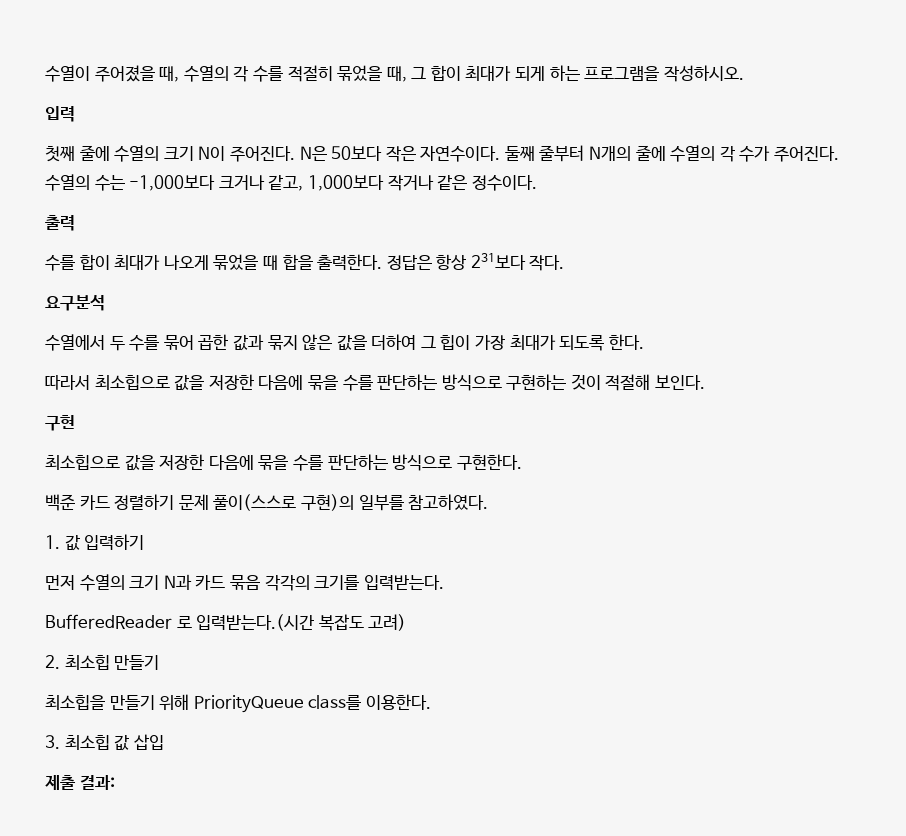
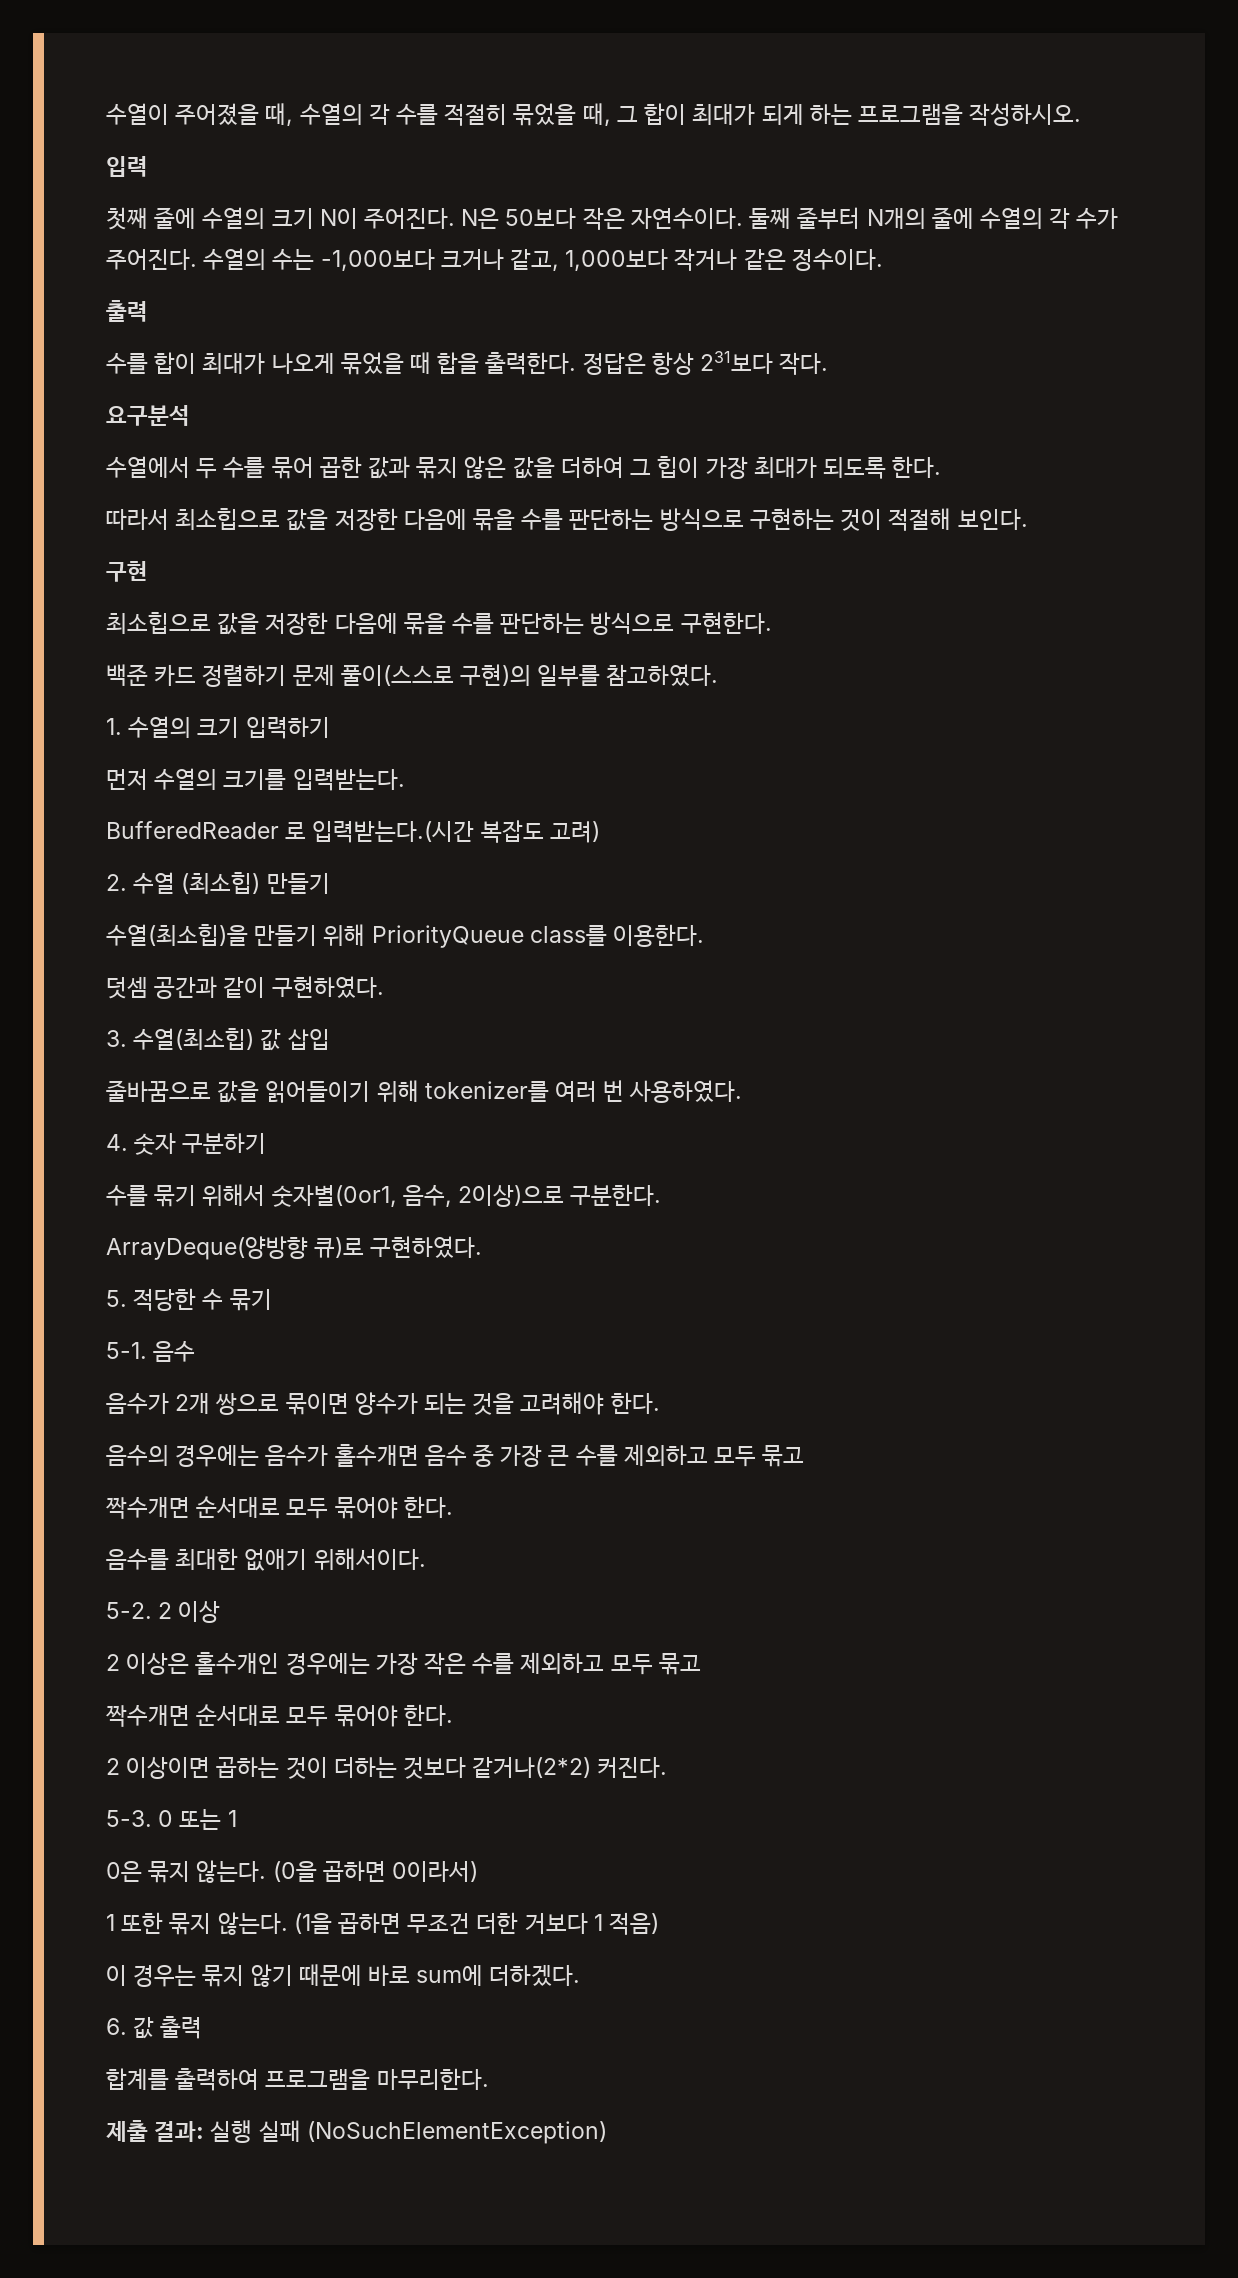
- 1. 값 입력하기
+ 1. 수열의 크기 입력하기
- 먼저 수열의 크기 N과 카드 묶음 각각의 크기를 입력받는다.
+ 먼저 수열의 크기를 입력받는다.
- 2. 최소힙 만들기
+ 2. 수열 (최소힙) 만들기
- 최소힙을 만들기 위해 PriorityQueue class를 이용한다.
+ 수열(최소힙)을 만들기 위해 PriorityQueue class를 이용한다.
+ 덧셈 공간과 같이 구현하였다.
- 3. 최소힙 값 삽입
+ 3. 수열(최소힙) 값 삽입
+ 줄바꿈으로 값을 읽어들이기 위해 tokenizer를 여러 번 사용하였다.
+ 4. 숫자 구분하기
+ 수를 묶기 위해서 숫자별(0or1, 음수, 2이상)으로 구분한다.
+ ArrayDeque(양방향 큐)로 구현하였다.
+ 5. 적당한 수 묶기
+ 5-1. 음수
+ 음수가 2개 쌍으로 묶이면 양수가 되는 것을 고려해야 한다.
+ 음수의 경우에는 음수가 홀수개면 음수 중 가장 큰 수를 제외하고 모두 묶고
+ 짝수개면 순서대로 모두 묶어야 한다.
+ 음수를 최대한 없애기 위해서이다.
+ 5-2. 2 이상
+ 2 이상은 홀수개인 경우에는 가장 작은 수를 제외하고 모두 묶고
+ 짝수개면 순서대로 모두 묶어야 한다.
+ 2 이상이면 곱하는 것이 더하는 것보다 같거나(2*2) 커진다.
+ 5-3. 0 또는 1
+ 0은 묶지 않는다. (0을 곱하면 0이라서)
+ 1 또한 묶지 않는다. (1을 곱하면 무조건 더한 거보다 1 적음)
+ 이 경우는 묶지 않기 때문에 바로 sum에 더하겠다.
+ 6. 값 출력
+ 합계를 출력하여 프로그램을 마무리한다.
- 제출 결과:
+ 제출 결과: 실행 실패 (NoSuchElementException)

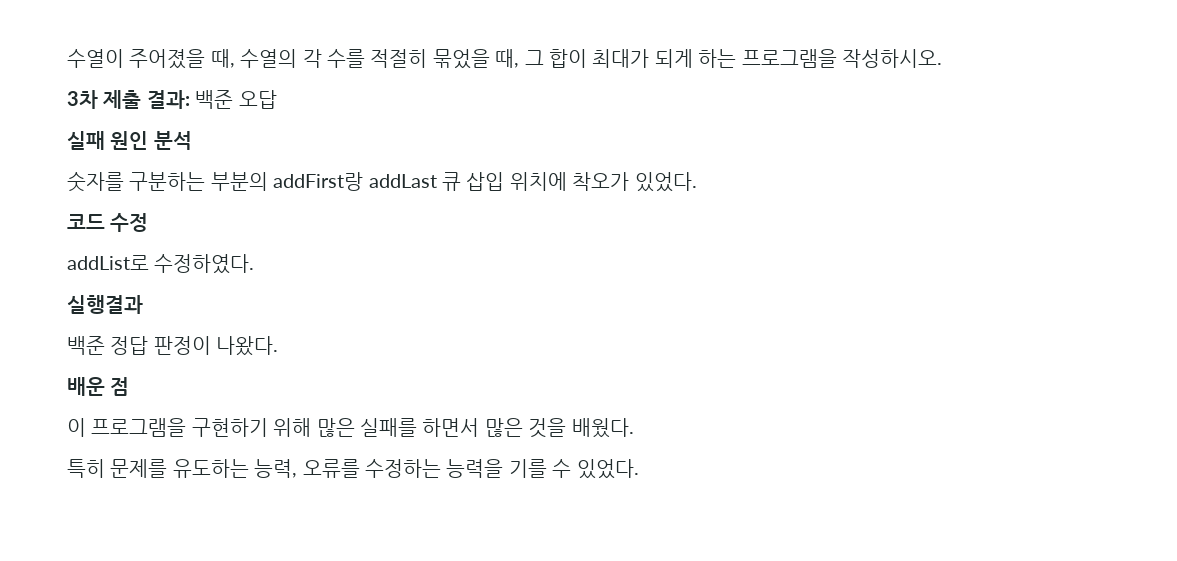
- 입력
- 첫째 줄에 수열의 크기 N이 주어진다. N은 50보다 작은 자연수이다. 둘째 줄부터 N개의 줄에 수열의 각 수가 주어진다. 수열의 수는 -1,000보다 크거나 같고, 1,000보다 작거나 같은 정수이다.
- 출력
- 수를 합이 최대가 나오게 묶었을 때 합을 출력한다. 정답은 항상 231보다 작다.
- 요구분석
- 수열에서 두 수를 묶어 곱한 값과 묶지 않은 값을 더하여 그 힙이 가장 최대가 되도록 한다.
- 따라서 최소힙으로 값을 저장한 다음에 묶을 수를 판단하는 방식으로 구현하는 것이 적절해 보인다.
- 구현
- 최소힙으로 값을 저장한 다음에 묶을 수를 판단하는 방식으로 구현한다.
- 백준 카드 정렬하기 문제 풀이(스스로 구현)의 일부를 참고하였다.
- 1. 수열의 크기 입력하기
- 먼저 수열의 크기를 입력받는다.
- BufferedReader 로 입력받는다.(시간 복잡도 고려)
- 2. 수열 (최소힙) 만들기
- 수열(최소힙)을 만들기 위해 PriorityQueue class를 이용한다.
- 덧셈 공간과 같이 구현하였다.
- 3. 수열(최소힙) 값 삽입
- 줄바꿈으로 값을 읽어들이기 위해 tokenizer를 여러 번 사용하였다.
- 4. 숫자 구분하기
- 수를 묶기 위해서 숫자별(0or1, 음수, 2이상)으로 구분한다.
- ArrayDeque(양방향 큐)로 구현하였다.
- 5. 적당한 수 묶기
- 5-1. 음수
- 음수가 2개 쌍으로 묶이면 양수가 되는 것을 고려해야 한다.
- 음수의 경우에는 음수가 홀수개면 음수 중 가장 큰 수를 제외하고 모두 묶고
- 짝수개면 순서대로 모두 묶어야 한다.
- 음수를 최대한 없애기 위해서이다.
- 5-2. 2 이상
- 2 이상은 홀수개인 경우에는 가장 작은 수를 제외하고 모두 묶고
- 짝수개면 순서대로 모두 묶어야 한다.
- 2 이상이면 곱하는 것이 더하는 것보다 같거나(2*2) 커진다.
- 5-3. 0 또는 1
- 0은 묶지 않는다. (0을 곱하면 0이라서)
- 1 또한 묶지 않는다. (1을 곱하면 무조건 더한 거보다 1 적음)
- 이 경우는 묶지 않기 때문에 바로 sum에 더하겠다.
- 6. 값 출력
- 합계를 출력하여 프로그램을 마무리한다.
- 제출 결과: 실행 실패 (NoSuchElementException)
+ 3차 제출 결과: 백준 오답
+ 실패 원인 분석
+ 숫자를 구분하는 부분의 addFirst랑 addLast 큐 삽입 위치에 착오가 있었다.
+ 코드 수정
+ addList로 수정하였다.
+ 실행결과
+ 백준 정답 판정이 나왔다.
+ 배운 점
+ 이 프로그램을 구현하기 위해 많은 실패를 하면서 많은 것을 배웠다.
+ 특히 문제를 유도하는 능력, 오류를 수정하는 능력을 기를 수 있었다.

